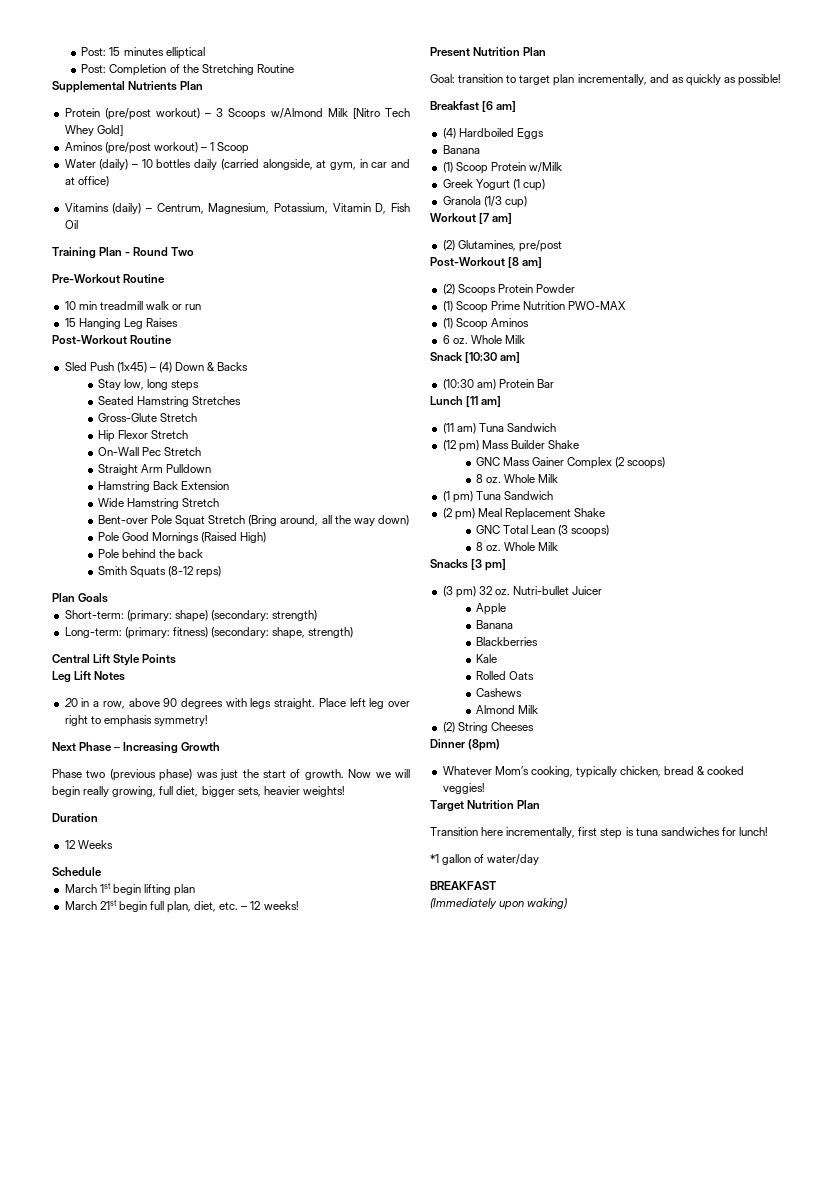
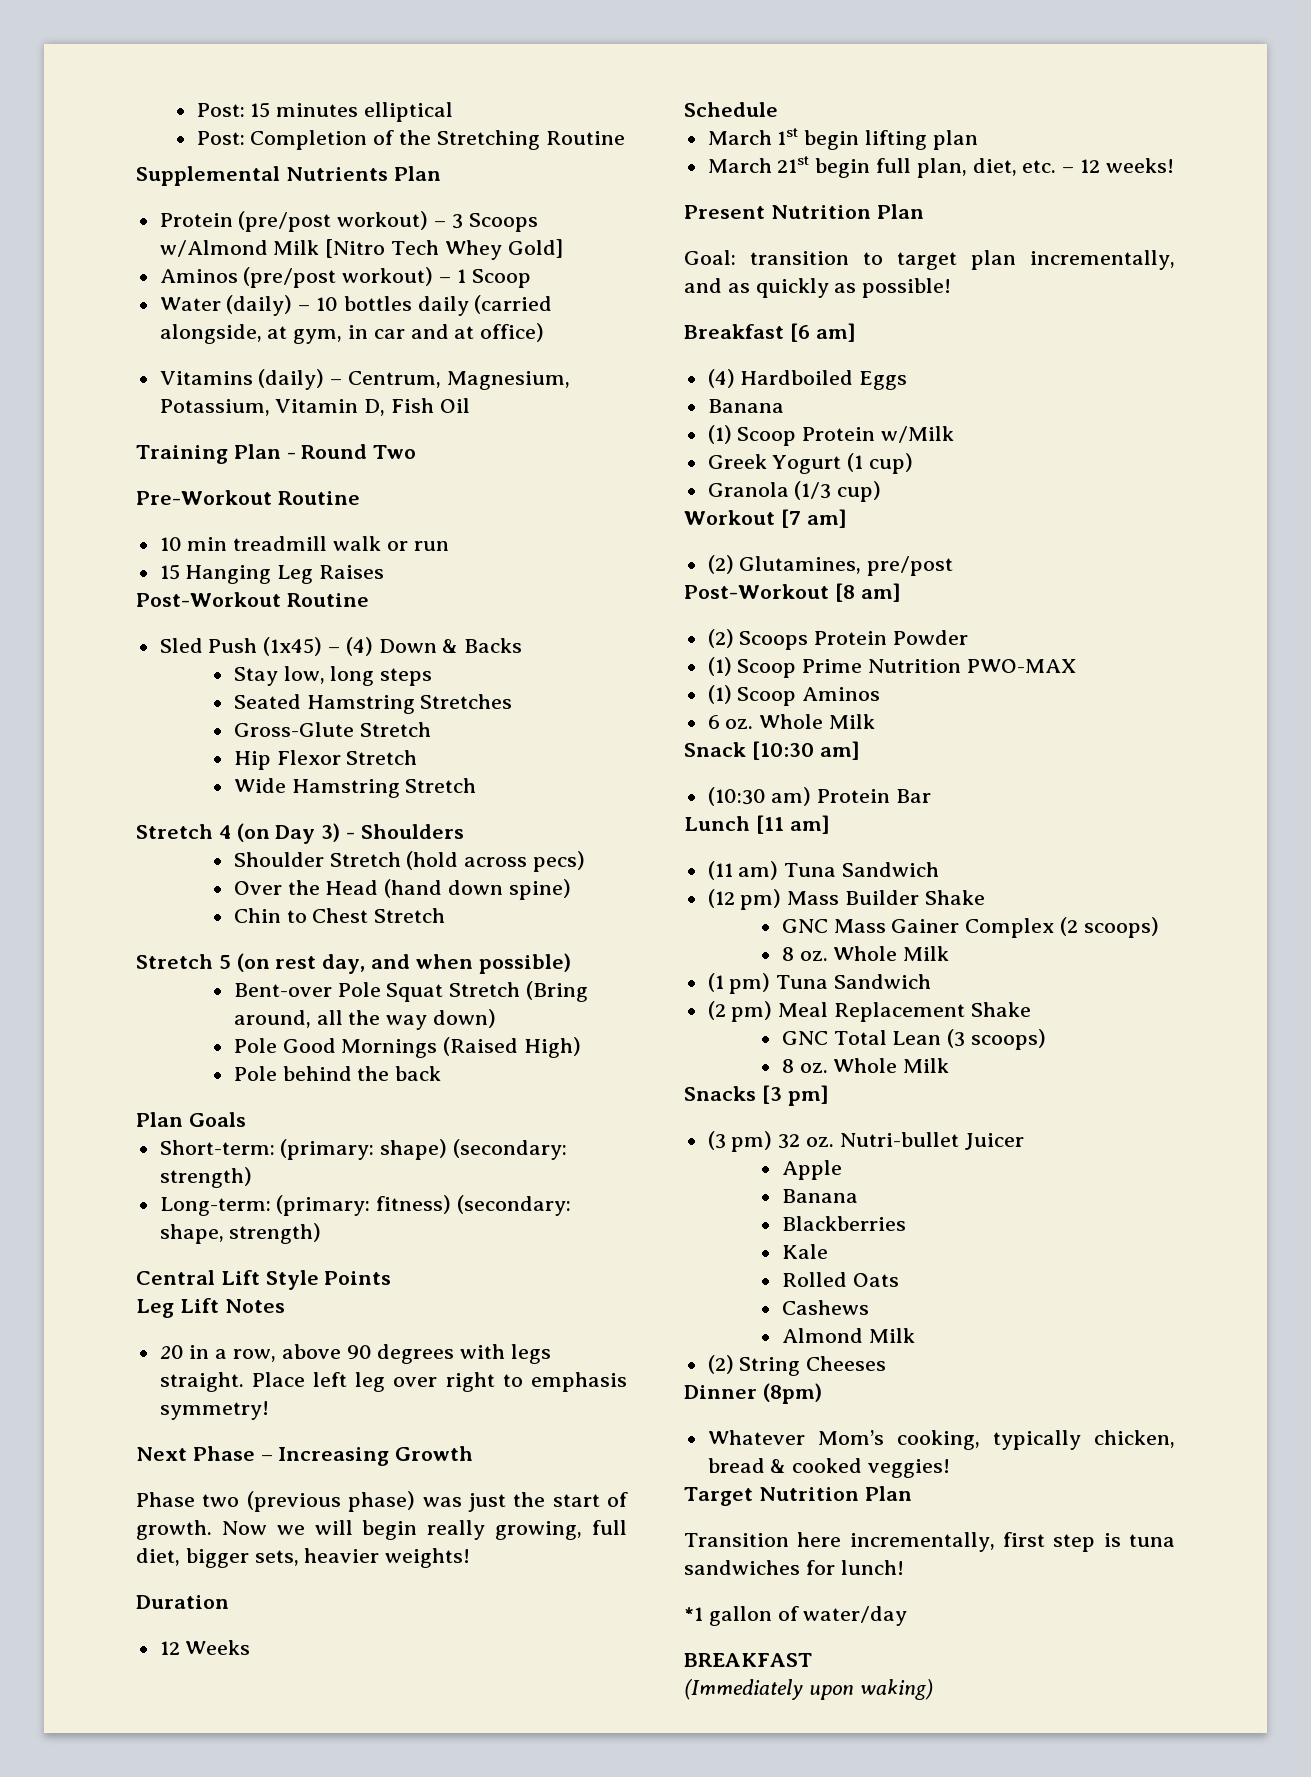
- On-Wall Pec Stretch
- Straight Arm Pulldown
- Hamstring Back Extension
  Wide Hamstring Stretch
+ Stretch 4 (on Day 3) - Shoulders
+ Shoulder Stretch (hold across pecs)
+ Over the Head (hand down spine)
+ Chin to Chest Stretch
+ Stretch 5 (on rest day, and when possible)
- Smith Squats (8-12 reps)

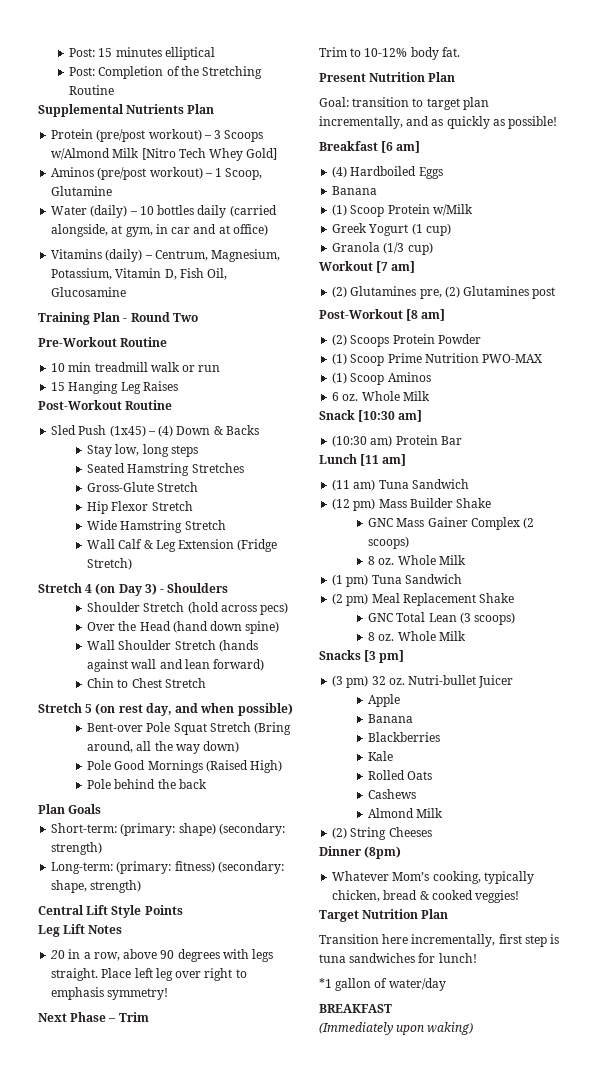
- Aminos (pre/post workout) – 1 Scoop
+ Aminos (pre/post workout) – 1 Scoop, Glutamine
- Vitamins (daily) – Centrum, Magnesium, Potassium, Vitamin D, Fish Oil
+ Vitamins (daily) – Centrum, Magnesium, Potassium, Vitamin D, Fish Oil, Glucosamine
+ Wall Calf & Leg Extension (Fridge Stretch)
+ Wall Shoulder Stretch (hands against wall and lean forward)
- Next Phase – Increasing Growth
- Phase two (previous phase) was just the start of growth. Now we will begin really growing, full diet, bigger sets, heavier weights!
- Duration
- 12 Weeks
- Schedule
- March 1st begin lifting plan
- March 21st begin full plan, diet, etc. – 12 weeks!
+ Next Phase – Trim
+ Trim to 10-12% body fat.
- (2) Glutamines, pre/post
+ (2) Glutamines pre, (2) Glutamines post

